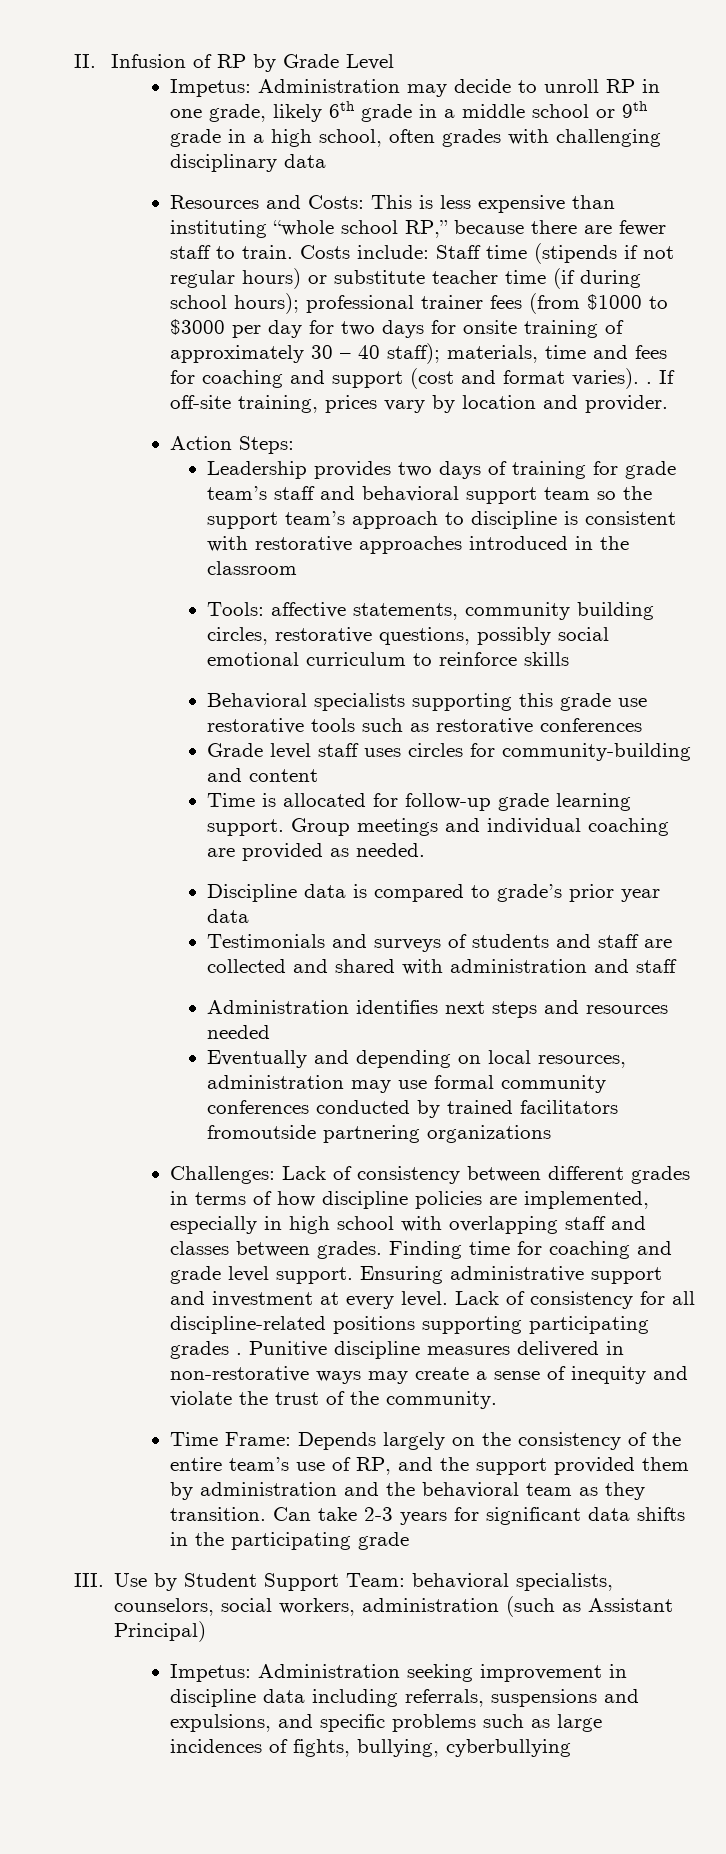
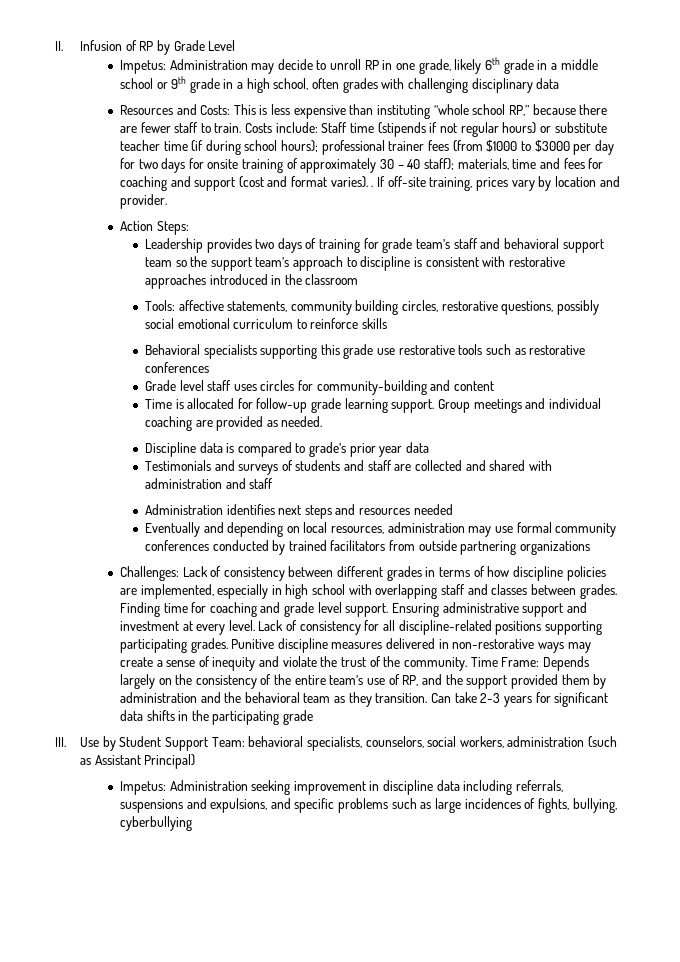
- Eventually and depending on local resources, administration may use formal community conferences conducted by trained facilitators fromoutside partnering organizations
+ Eventually and depending on local resources, administration may use formal community conferences conducted by trained facilitators from outside partnering organizations
- Lack of consistency for all discipline-related positions supporting participating grades .
+ Lack of consistency for all discipline-related positions supporting participating grades.
- Punitive discipline measures delivered in non-restorative ways may create a sense of inequity and violate the trust of the community.
- Time Frame: Depends largely on the consistency of the entire team’s use of RP, and the support provided them by administration and the behavioral team as they transition.
+ Punitive discipline measures delivered in non-restorative ways may create a sense of inequity and violate the trust of the community. Time Frame: Depends largely on the consistency of the entire team’s use of RP, and the support provided them by administration and the behavioral team as they transition.

